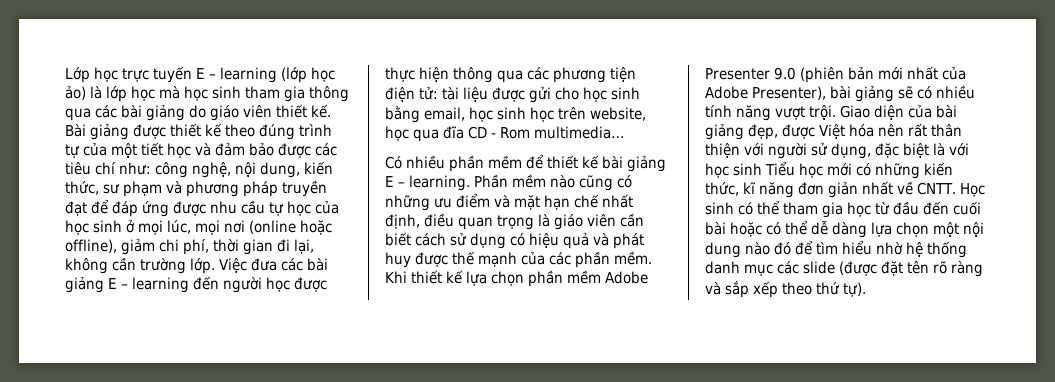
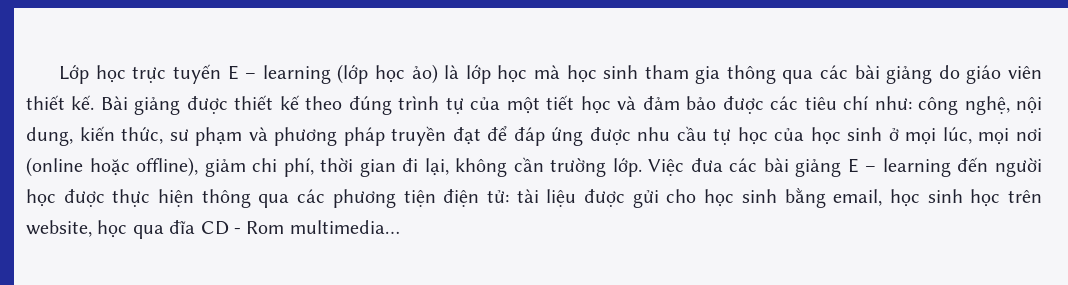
- Có nhiều phần mềm để thiết kế bài giảng E – learning. Phần mềm nào cũng có những ưu điểm và mặt hạn chế nhất định, điều quan trọng là giáo viên cần biết cách sử dụng có hiệu quả và phát huy được thế mạnh của các phần mềm. Khi thiết kế lựa chọn phần mềm Adobe Presenter 9.0 (phiên bản mới nhất của Adobe Presenter), bài giảng sẽ có nhiều tính năng vượt trội. Giao diện của bài giảng đẹp, được Việt hóa nên rất thân thiện với người sử dụng, đặc biệt là với học sinh Tiểu học mới có những kiến thức, kĩ năng đơn giản nhất về CNTT. Học sinh có thể tham gia học từ đầu đến cuối bài hoặc có thể dễ dàng lựa chọn một nội dung nào đó để tìm hiểu nhờ hệ thống danh mục các slide (được đặt tên rõ ràng và sắp xếp theo thứ tự).

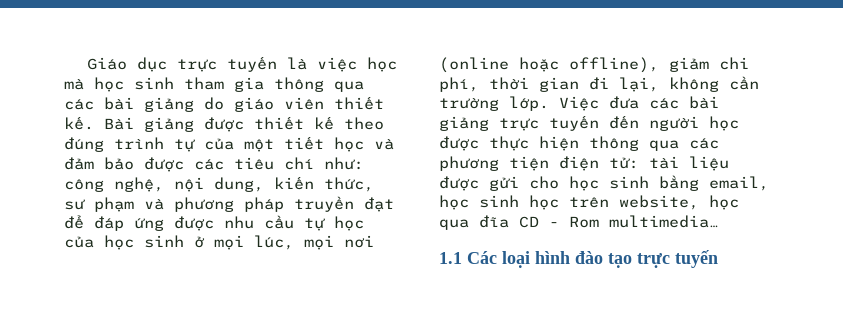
- Lớp học trực tuyến E – learning (lớp học ảo) là lớp học mà học sinh tham gia thông qua các bài giảng do giáo viên thiết kế.
+ Giáo dục trực tuyến là việc học mà học sinh tham gia thông qua các bài giảng do giáo viên thiết kế.
- Việc đưa các bài giảng E – learning đến người học được thực hiện thông qua các phương tiện điện tử: tài liệu được gửi cho học sinh bằng email, học sinh học trên website, học qua đĩa CD - Rom multimedia…
+ Việc đưa các bài giảng trực tuyến đến người học được thực hiện thông qua các phương tiện điện tử: tài liệu được gửi cho học sinh bằng email, học sinh học trên website, học qua đĩa CD - Rom multimedia…
+ 1.1 Các loại hình đào tạo trực tuyến

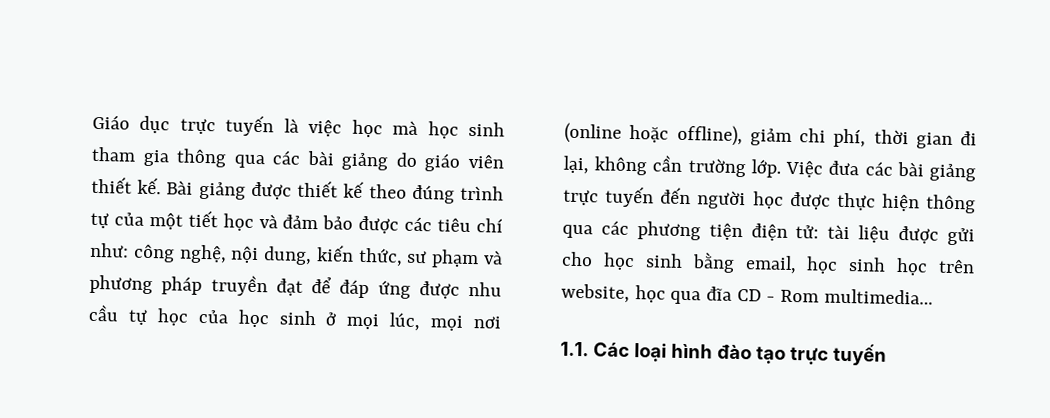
- 1.1 Các loại hình đào tạo trực tuyến
+ 1.1. Các loại hình đào tạo trực tuyến

